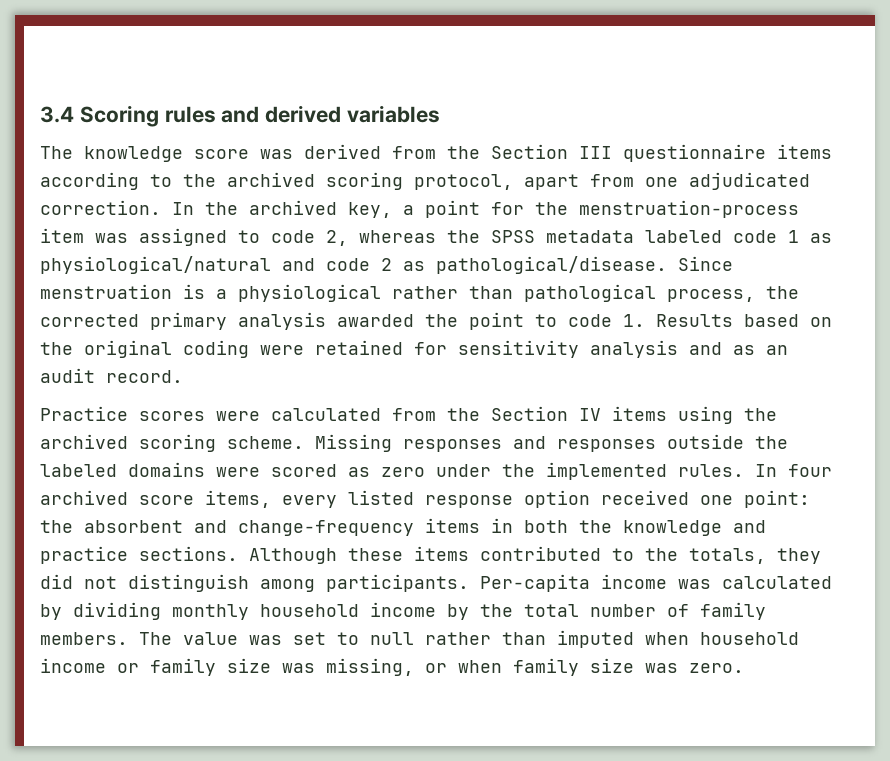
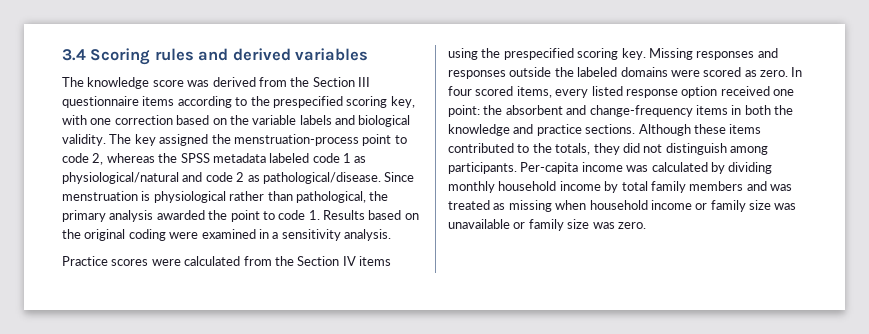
- The knowledge score was derived from the Section III questionnaire items according to the archived scoring protocol, apart from one adjudicated correction. In the archived key, a point for the menstruation-process item was assigned to code 2, whereas the SPSS metadata labeled code 1 as physiological/natural and code 2 as pathological/disease.
+ The knowledge score was derived from the Section III questionnaire items according to the prespecified scoring key, with one correction based on the variable labels and biological validity. The key assigned the menstruation-process point to code 2, whereas the SPSS metadata labeled code 1 as physiological/natural and code 2 as pathological/disease.
- Since menstruation is a physiological rather than pathological process, the corrected primary analysis awarded the point to code 1. Results based on the original coding were retained for sensitivity analysis and as an audit record.
+ Since menstruation is physiological rather than pathological, the primary analysis awarded the point to code 1. Results based on the original coding were examined in a sensitivity analysis.
- Practice scores were calculated from the Section IV items using the archived scoring scheme.
+ Practice scores were calculated from the Section IV items using the prespecified scoring key.
- Missing responses and responses outside the labeled domains were scored as zero under the implemented rules. In four archived score items, every listed response option received one point: the absorbent and change-frequency items in both the knowledge and practice sections.
+ Missing responses and responses outside the labeled domains were scored as zero. In four scored items, every listed response option received one point: the absorbent and change-frequency items in both the knowledge and practice sections.
- Per-capita income was calculated by dividing monthly household income by the total number of family members. The value was set to null rather than imputed when household income or family size was missing, or when family size was zero.
+ Per-capita income was calculated by dividing monthly household income by total family members and was treated as missing when household income or family size was unavailable or family size was zero.

